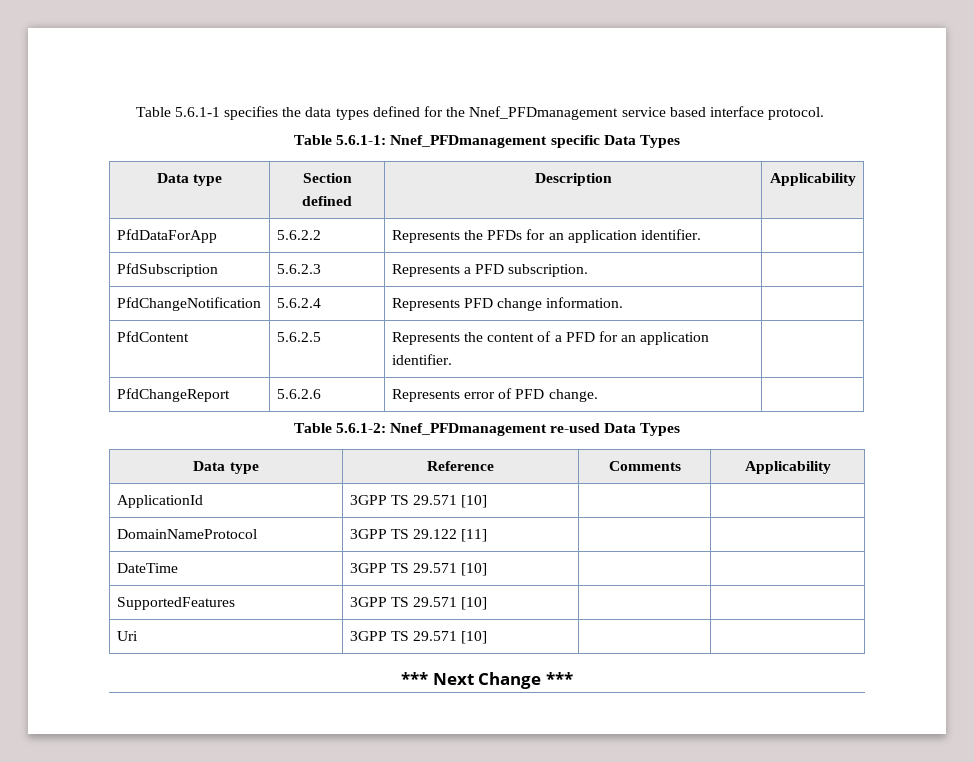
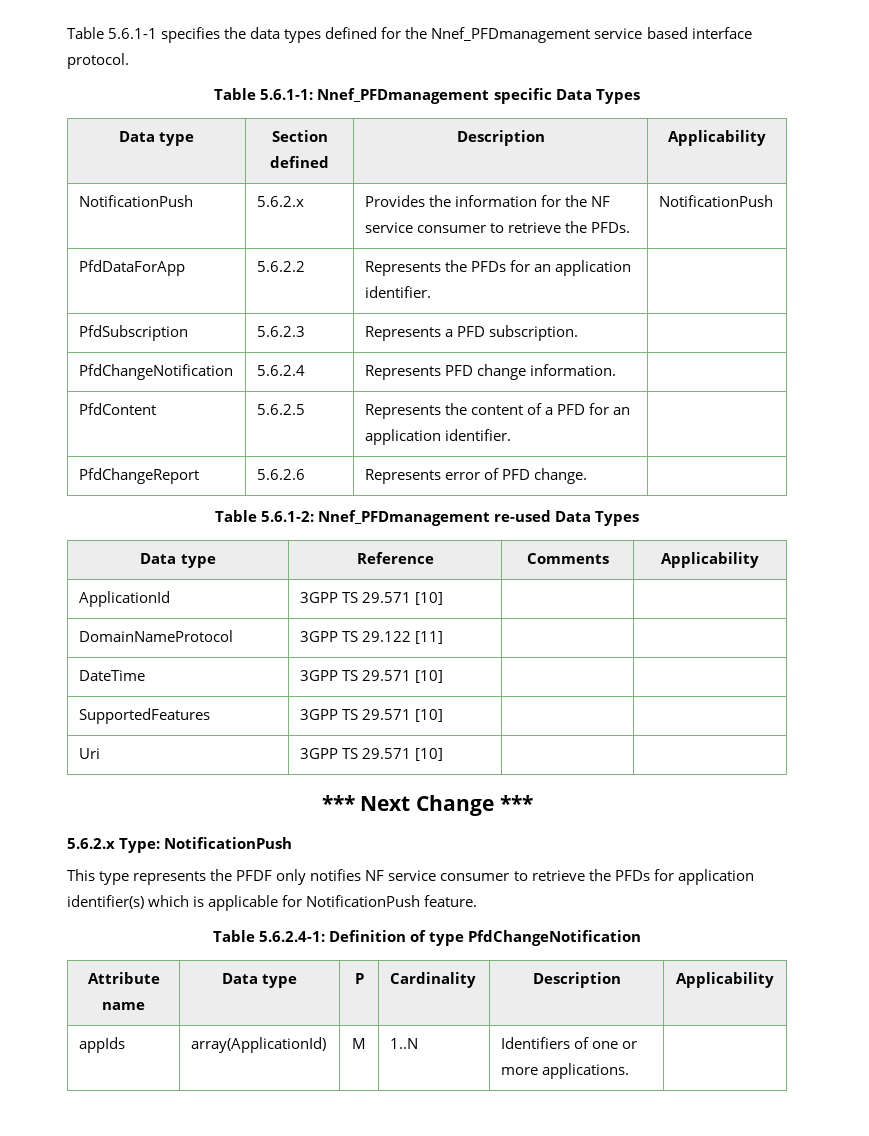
+ NotificationPush | 5.6.2.x | Provides the information for the NF service consumer to retrieve the PFDs. | NotificationPush
+ 5.6.2.x Type: NotificationPush
+ This type represents the PFDF only notifies NF service consumer to retrieve the PFDs for application identifier(s) which is applicable for NotificationPush feature.
+ Table 5.6.2.4-1: Definition of type PfdChangeNotification
+ Attribute name | Data type | P | Cardinality | Description | Applicability
+ appIds | array(ApplicationId) | M | 1..N | Identifiers of one or more applications. |

